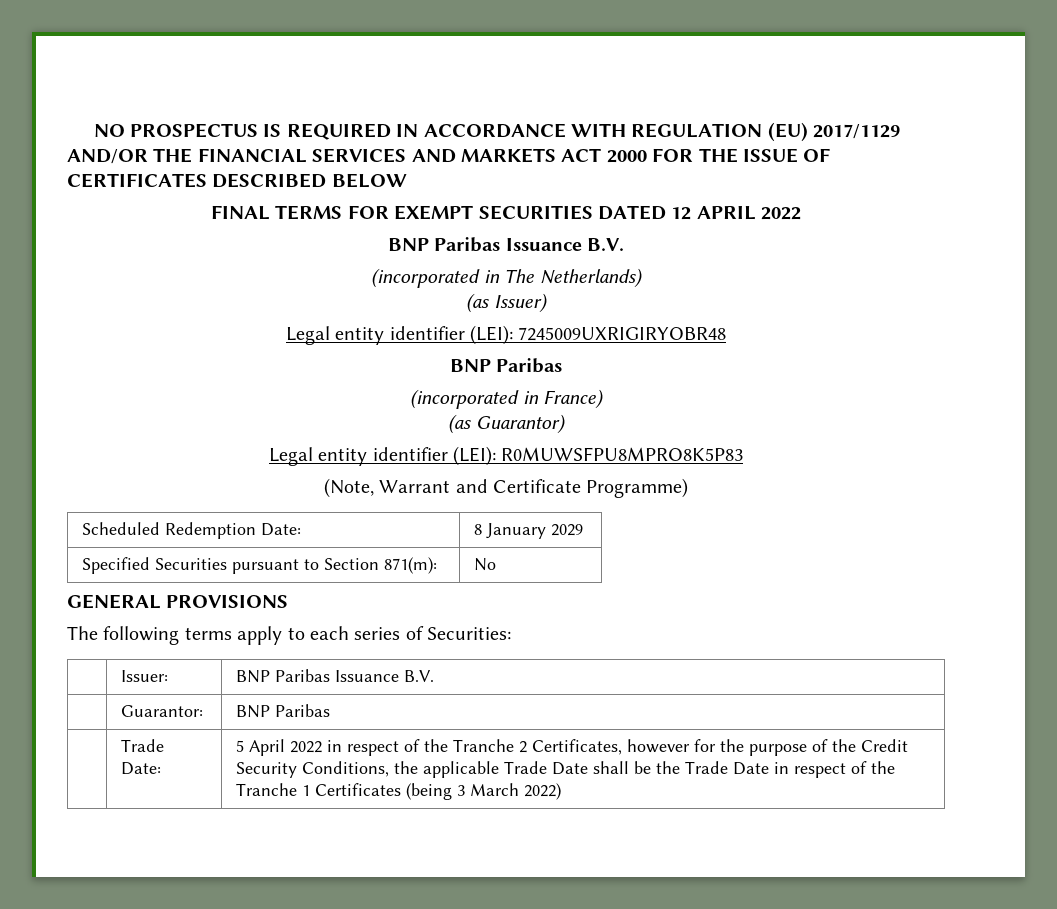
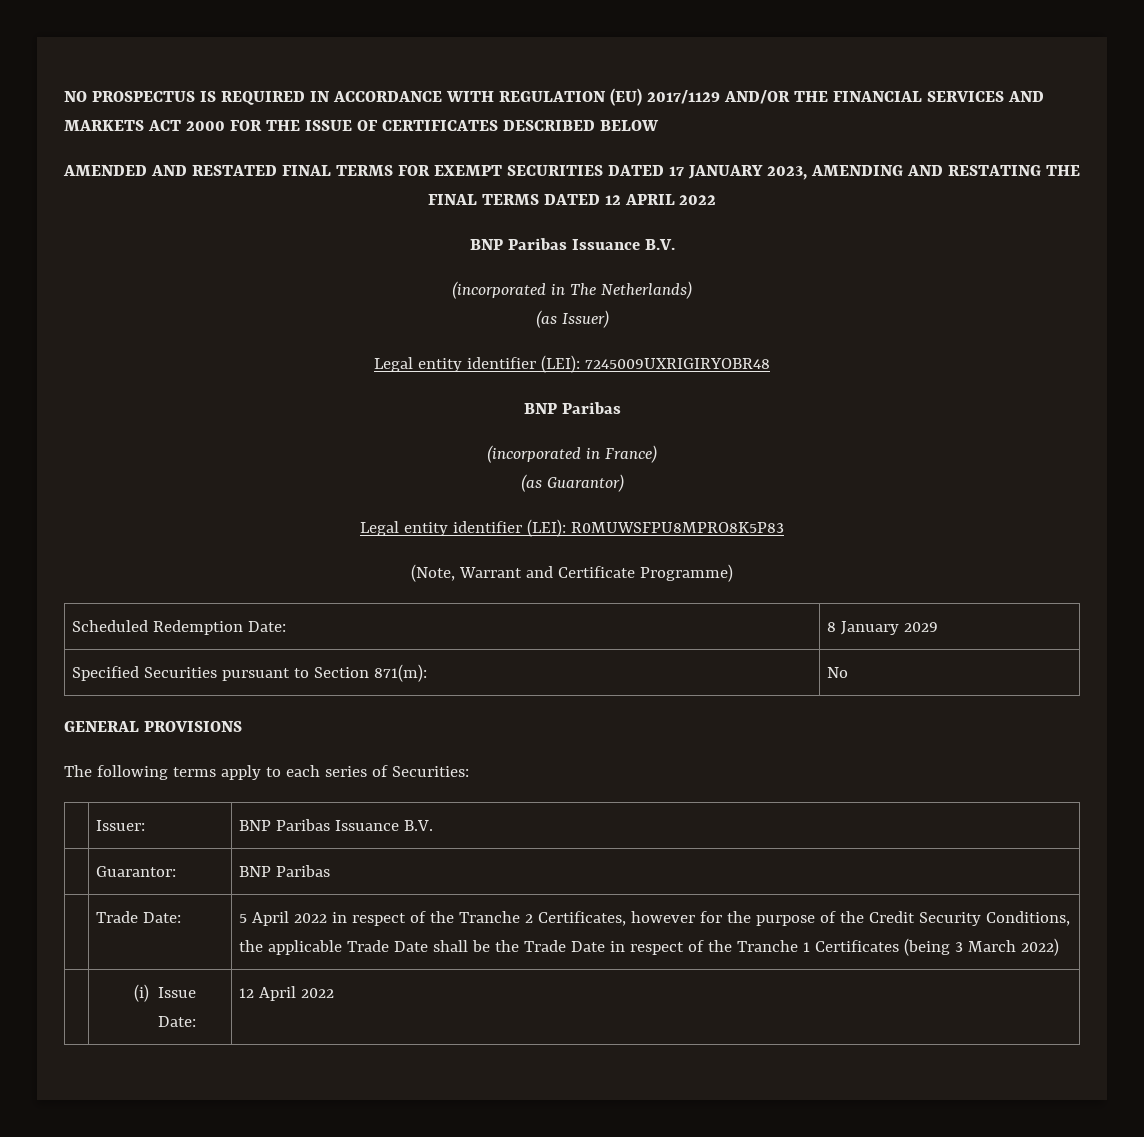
- FINAL TERMS FOR EXEMPT SECURITIES DATED 12 APRIL 2022
+ AMENDED AND RESTATED FINAL TERMS FOR EXEMPT SECURITIES DATED 17 JANUARY 2023, AMENDING AND RESTATING THE FINAL TERMS DATED 12 APRIL 2022
+ | (i) Issue Date: | 12 April 2022

